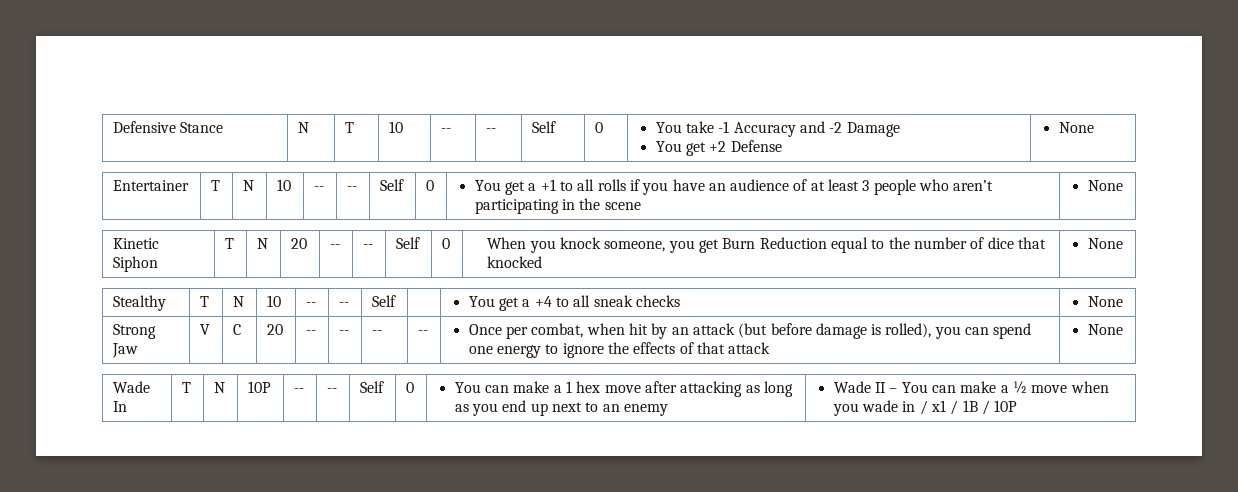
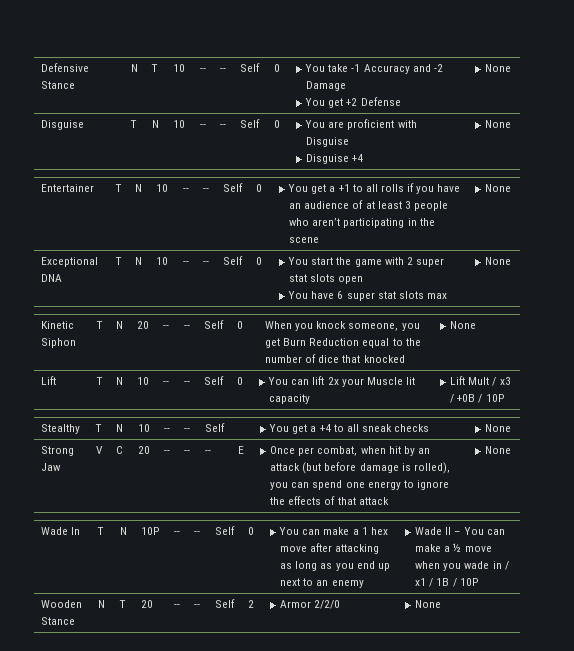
+ Disguise | T | N | 10 | -- | -- | Self | 0 | You are proficient with Disguise
+ Disguise +4 | None
+ Exceptional DNA | T | N | 10 | -- | -- | Self | 0 | You start the game with 2 super stat slots open
+ You have 6 super stat slots max | None
+ Lift | T | N | 10 | -- | -- | Self | 0 | You can lift 2x your Muscle lit capacity | Lift Mult / x3 / +0B / 10P
- Strong Jaw | V | C | 20 | -- | -- | -- | -- | Once per combat, when hit by an attack (but before damage is rolled), you can spend one energy to ignore the effects of that attack | None
+ Strong Jaw | V | C | 20 | -- | -- | -- | E | Once per combat, when hit by an attack (but before damage is rolled), you can spend one energy to ignore the effects of that attack | None
+ Wooden Stance | N | T | 20 | -- | -- | Self | 2 | Armor 2/2/0 | None

